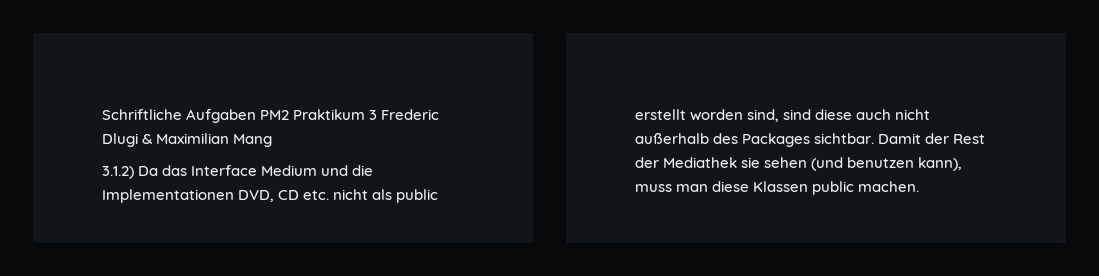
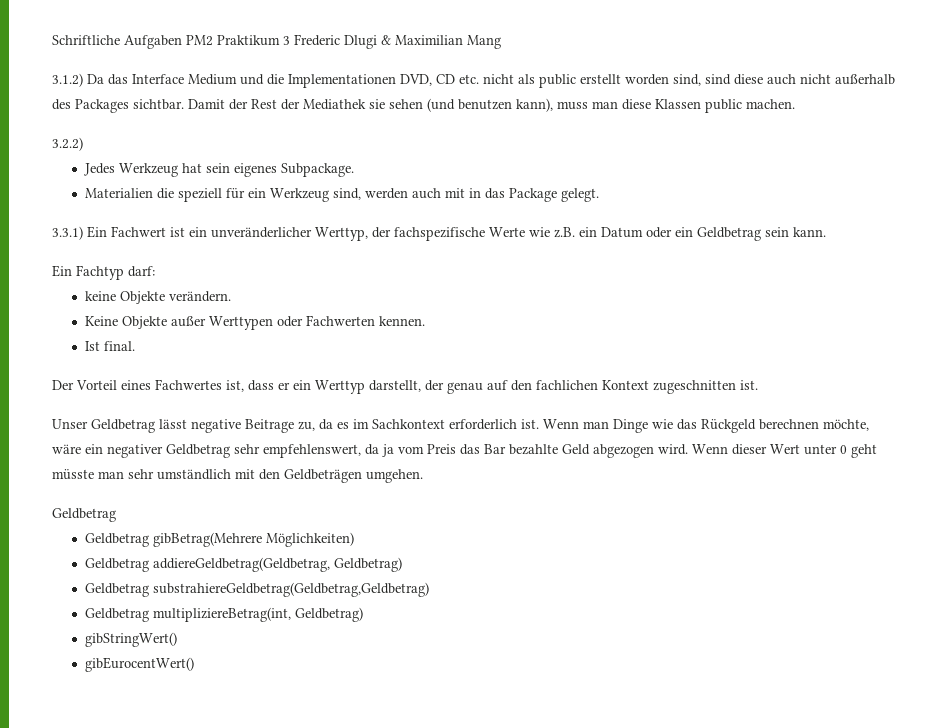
+ 3.2.2)
+ Jedes Werkzeug hat sein eigenes Subpackage.
+ Materialien die speziell für ein Werkzeug sind, werden auch mit in das Package gelegt.
+ 3.3.1) Ein Fachwert ist ein unveränderlicher Werttyp, der fachspezifische Werte wie z.B. ein Datum oder ein Geldbetrag sein kann.
+ Ein Fachtyp darf:
+ keine Objekte verändern.
+ Keine Objekte außer Werttypen oder Fachwerten kennen.
+ Ist final.
+ Der Vorteil eines Fachwertes ist, dass er ein Werttyp darstellt, der genau auf den fachlichen Kontext zugeschnitten ist.
+ Unser Geldbetrag lässt negative Beitrage zu, da es im Sachkontext erforderlich ist. Wenn man Dinge wie das Rückgeld berechnen möchte, wäre ein negativer Geldbetrag sehr empfehlenswert, da ja vom Preis das Bar bezahlte Geld abgezogen wird. Wenn dieser Wert unter 0 geht müsste man sehr umständlich mit den Geldbeträgen umgehen.
+ Geldbetrag
+ Geldbetrag gibBetrag(Mehrere Möglichkeiten)
+ Geldbetrag addiereGeldbetrag(Geldbetrag, Geldbetrag)
+ Geldbetrag substrahiereGeldbetrag(Geldbetrag,Geldbetrag)
+ Geldbetrag multipliziereBetrag(int, Geldbetrag)
+ gibStringWert()
+ gibEurocentWert()

